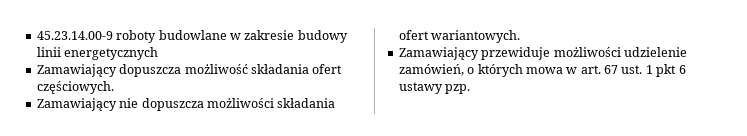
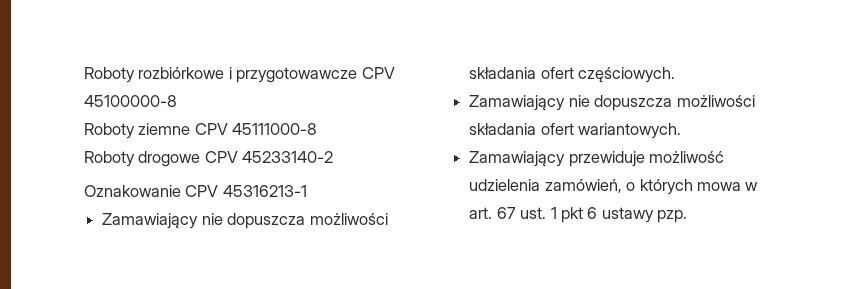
- 45.23.14.00-9 roboty budowlane w zakresie budowy linii energetycznych
- Zamawiający dopuszcza możliwość składania ofert częściowych.
+ Roboty rozbiórkowe i przygotowawcze CPV 45100000-8
+ Roboty ziemne CPV 45111000-8
+ Roboty drogowe CPV 45233140-2
+ Oznakowanie CPV 45316213-1
+ Zamawiający nie dopuszcza możliwości składania ofert częściowych.
- Zamawiający przewiduje możliwości udzielenie zamówień, o których mowa w art. 67 ust. 1 pkt 6 ustawy pzp.
+ Zamawiający przewiduje możliwość udzielenia zamówień, o których mowa w art. 67 ust. 1 pkt 6 ustawy pzp.

